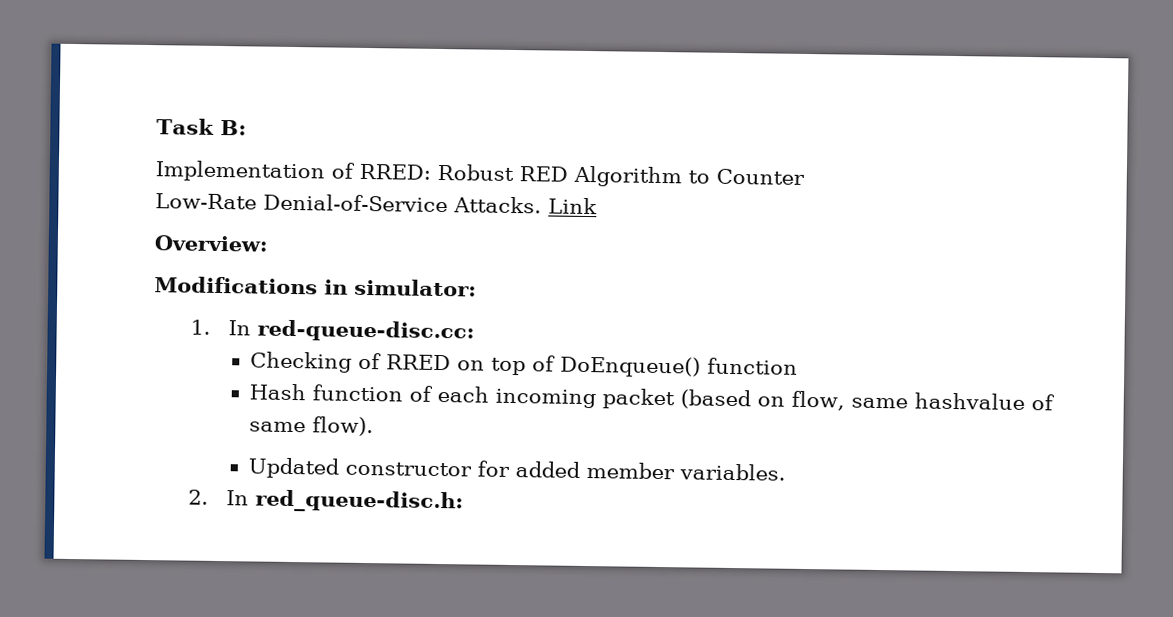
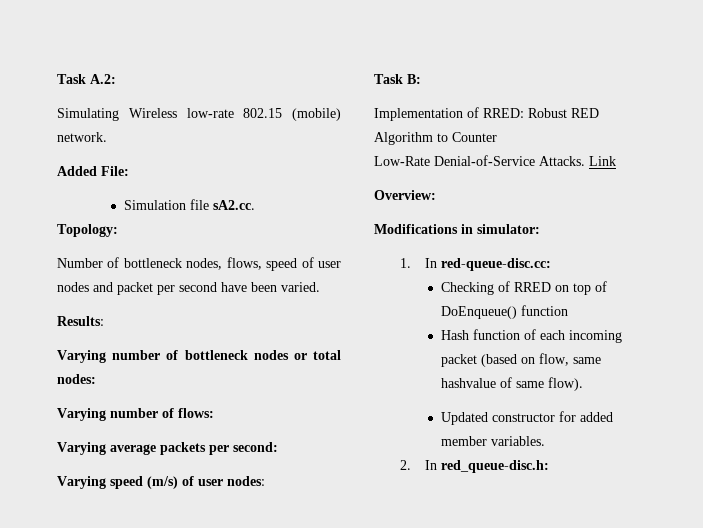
+ Task A.2:
+ Simulating Wireless low-rate 802.15 (mobile) network.
+ Added File:
+ Simulation file sA2.cc.
+ Topology:
+ Number of bottleneck nodes, flows, speed of user nodes and packet per second have been varied.
+ Results:
+ Varying number of bottleneck nodes or total nodes:
+ Varying number of flows:
+ Varying average packets per second:
+ Varying speed (m/s) of user nodes:

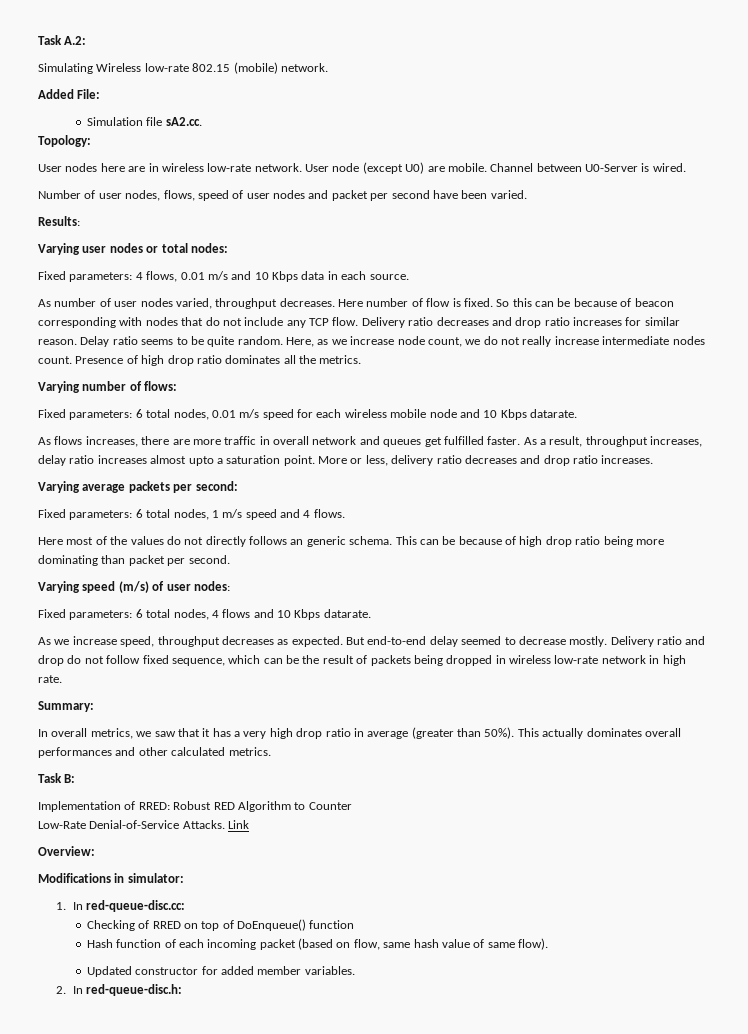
+ User nodes here are in wireless low-rate network. User node (except U0) are mobile. Channel between U0-Server is wired.
- Number of bottleneck nodes, flows, speed of user nodes and packet per second have been varied.
+ Number of user nodes, flows, speed of user nodes and packet per second have been varied.
- Varying number of bottleneck nodes or total nodes:
+ Varying user nodes or total nodes:
+ Fixed parameters: 4 flows, 0.01 m/s and 10 Kbps data in each source.
+ As number of user nodes varied, throughput decreases. Here number of flow is fixed. So this can be because of beacon corresponding with nodes that do not include any TCP flow. Delivery ratio decreases and drop ratio increases for similar reason. Delay ratio seems to be quite random. Here, as we increase node count, we do not really increase intermediate nodes count. Presence of high drop ratio dominates all the metrics.
  Varying number of flows:
+ Fixed parameters: 6 total nodes, 0.01 m/s speed for each wireless mobile node and 10 Kbps datarate.
+ As flows increases, there are more traffic in overall network and queues get fulfilled faster. As a result, throughput increases, delay ratio increases almost upto a saturation point. More or less, delivery ratio decreases and drop ratio increases.
+ Fixed parameters: 6 total nodes, 1 m/s speed and 4 flows.
+ Here most of the values do not directly follows an generic schema. This can be because of high drop ratio being more dominating than packet per second.
+ Fixed parameters: 6 total nodes, 4 flows and 10 Kbps datarate.
+ As we increase speed, throughput decreases as expected. But end-to-end delay seemed to decrease mostly. Delivery ratio and drop do not follow fixed sequence, which can be the result of packets being dropped in wireless low-rate network in high rate.
+ Summary:
+ In overall metrics, we saw that it has a very high drop ratio in average (greater than 50%). This actually dominates overall performances and other calculated metrics.
- Hash function of each incoming packet (based on flow, same hashvalue of same flow).
+ Hash function of each incoming packet (based on flow, same hash value of same flow).
- 2. In red_queue-disc.h:
+ 2. In red-queue-disc.h:

